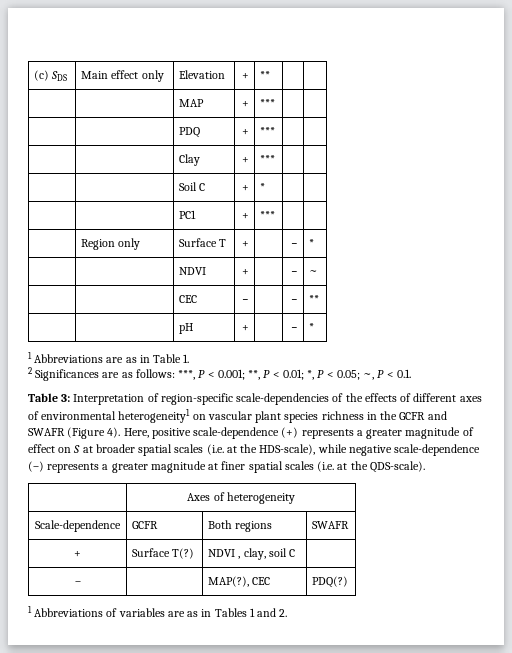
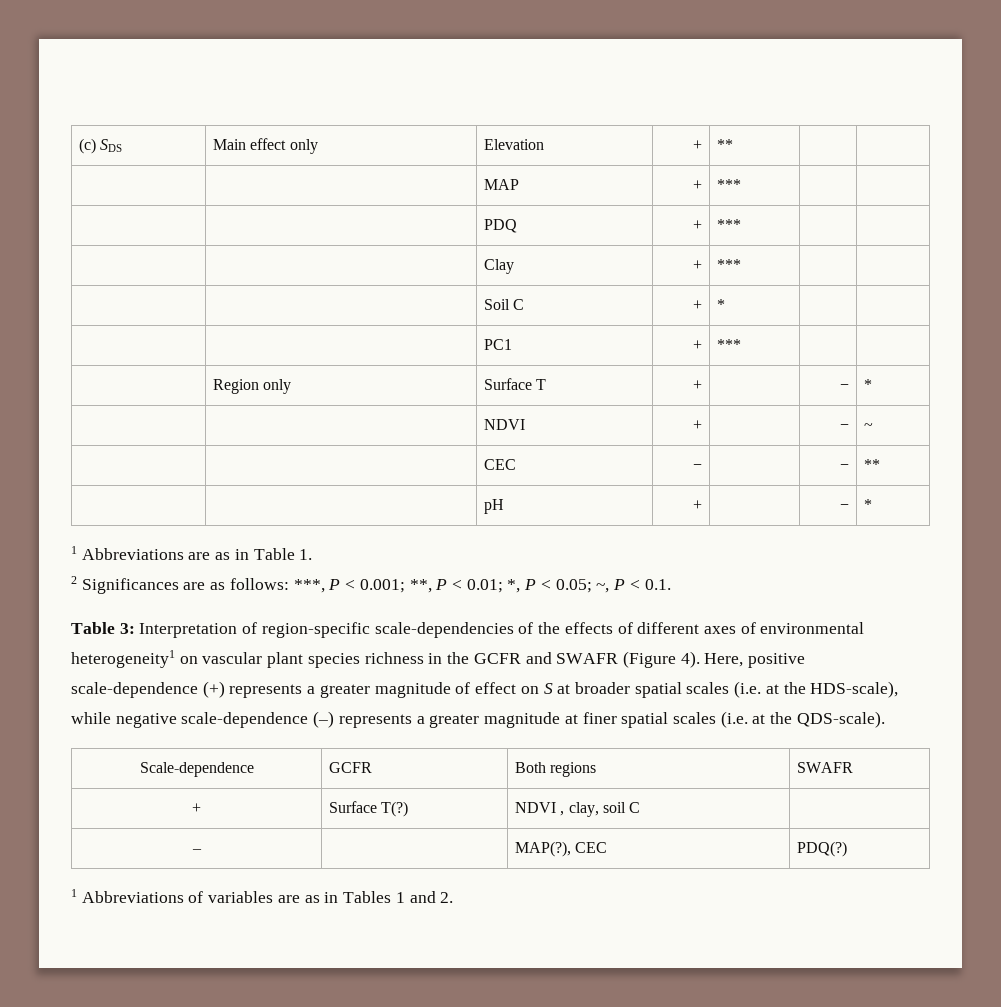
- | Axes of heterogeneity

